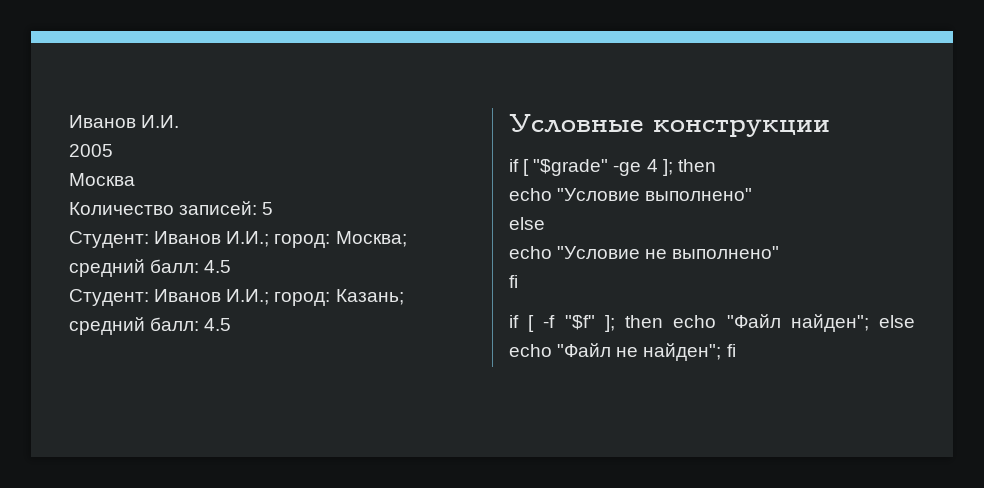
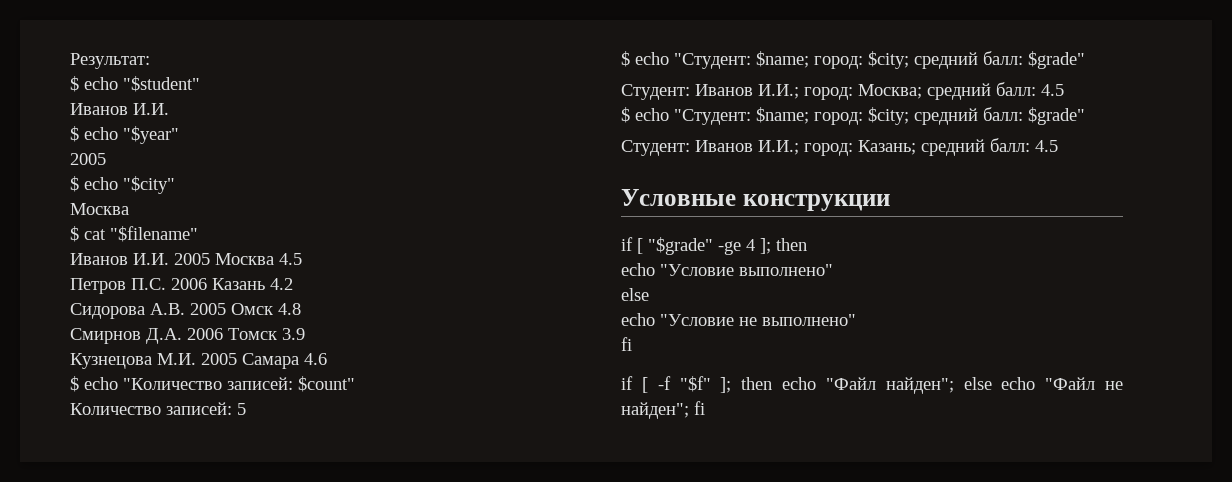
+ Результат:
+ $ echo "$student"
  Иванов И.И.
+ $ echo "$year"
  2005
+ $ echo "$city"
  Москва
+ $ cat "$filename"
+ Иванов И.И. 2005 Москва 4.5
+ Петров П.С. 2006 Казань 4.2
+ Сидорова А.В. 2005 Омск 4.8
+ Смирнов Д.А. 2006 Томск 3.9
+ Кузнецова М.И. 2005 Самара 4.6
+ $ echo "Количество записей: $count"
  Количество записей: 5
+ $ echo "Студент: $name; город: $city; средний балл: $grade"
  Студент: Иванов И.И.; город: Москва; средний балл: 4.5
+ $ echo "Студент: $name; город: $city; средний балл: $grade"

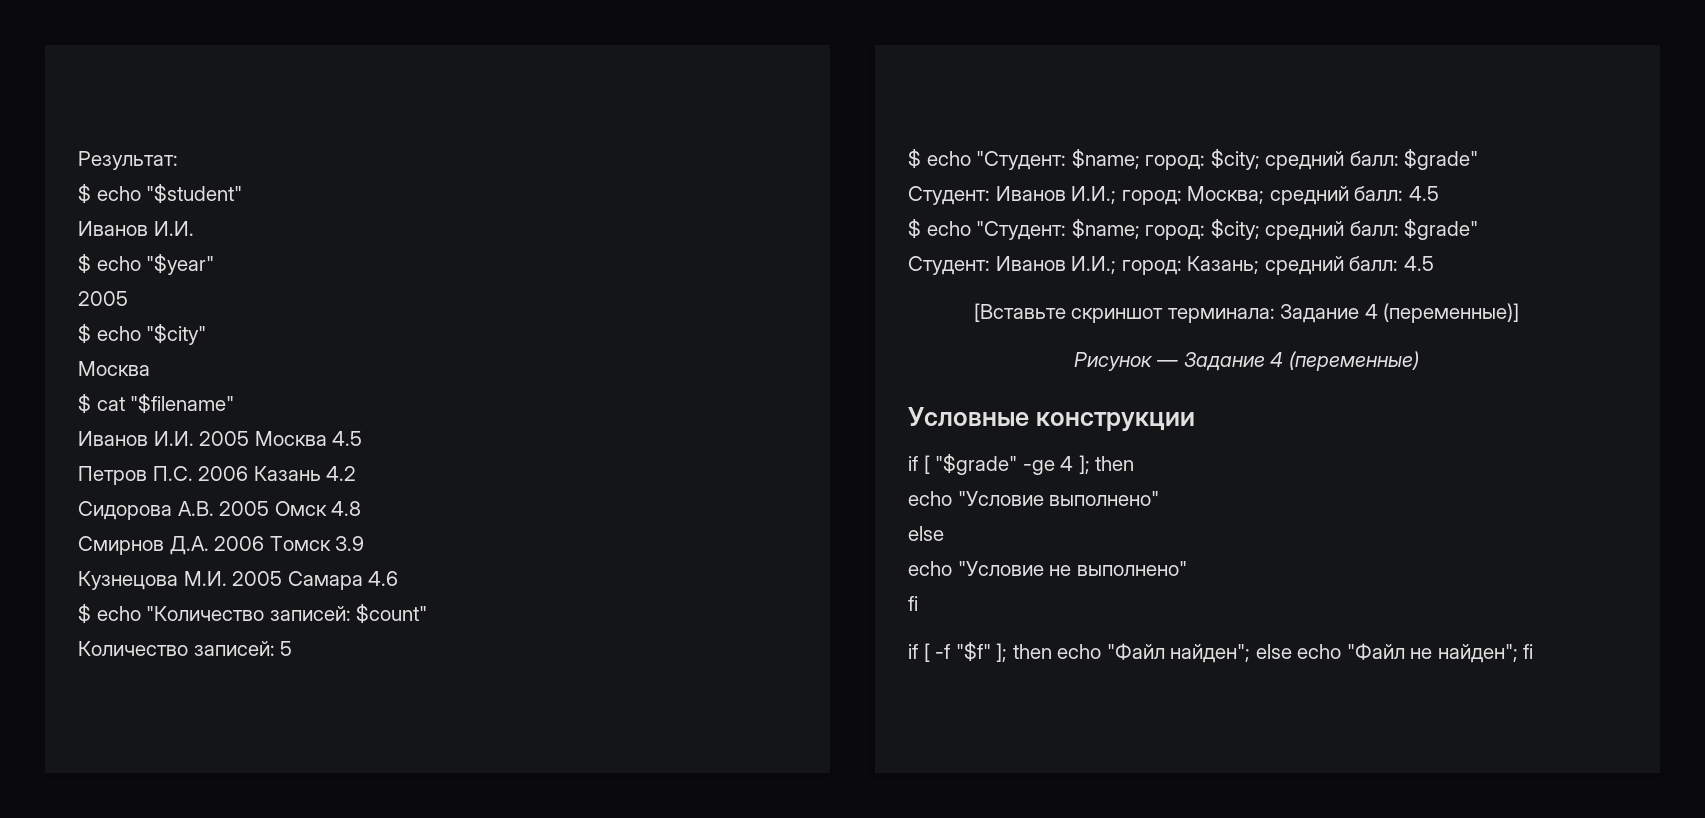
+ [Вставьте скриншот терминала: Задание 4 (переменные)]
+ Рисунок — Задание 4 (переменные)

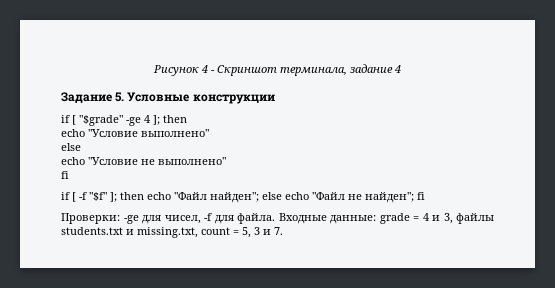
- Результат:
- $ echo "$student"
- Иванов И.И.
- $ echo "$year"
- 2005
- $ echo "$city"
- Москва
- $ cat "$filename"
- Иванов И.И. 2005 Москва 4.5
- Петров П.С. 2006 Казань 4.2
- Сидорова А.В. 2005 Омск 4.8
- Смирнов Д.А. 2006 Томск 3.9
- Кузнецова М.И. 2005 Самара 4.6
- $ echo "Количество записей: $count"
- Количество записей: 5
- $ echo "Студент: $name; город: $city; средний балл: $grade"
- Студент: Иванов И.И.; город: Москва; средний балл: 4.5
- $ echo "Студент: $name; город: $city; средний балл: $grade"
- Студент: Иванов И.И.; город: Казань; средний балл: 4.5
- [Вставьте скриншот терминала: Задание 4 (переменные)]
- Рисунок — Задание 4 (переменные)
- Условные конструкции
+ Рисунок 4 - Скриншот терминала, задание 4
+ Задание 5. Условные конструкции
+ Проверки: -ge для чисел, -f для файла. Входные данные: grade = 4 и 3, файлы students.txt и missing.txt, count = 5, 3 и 7.

